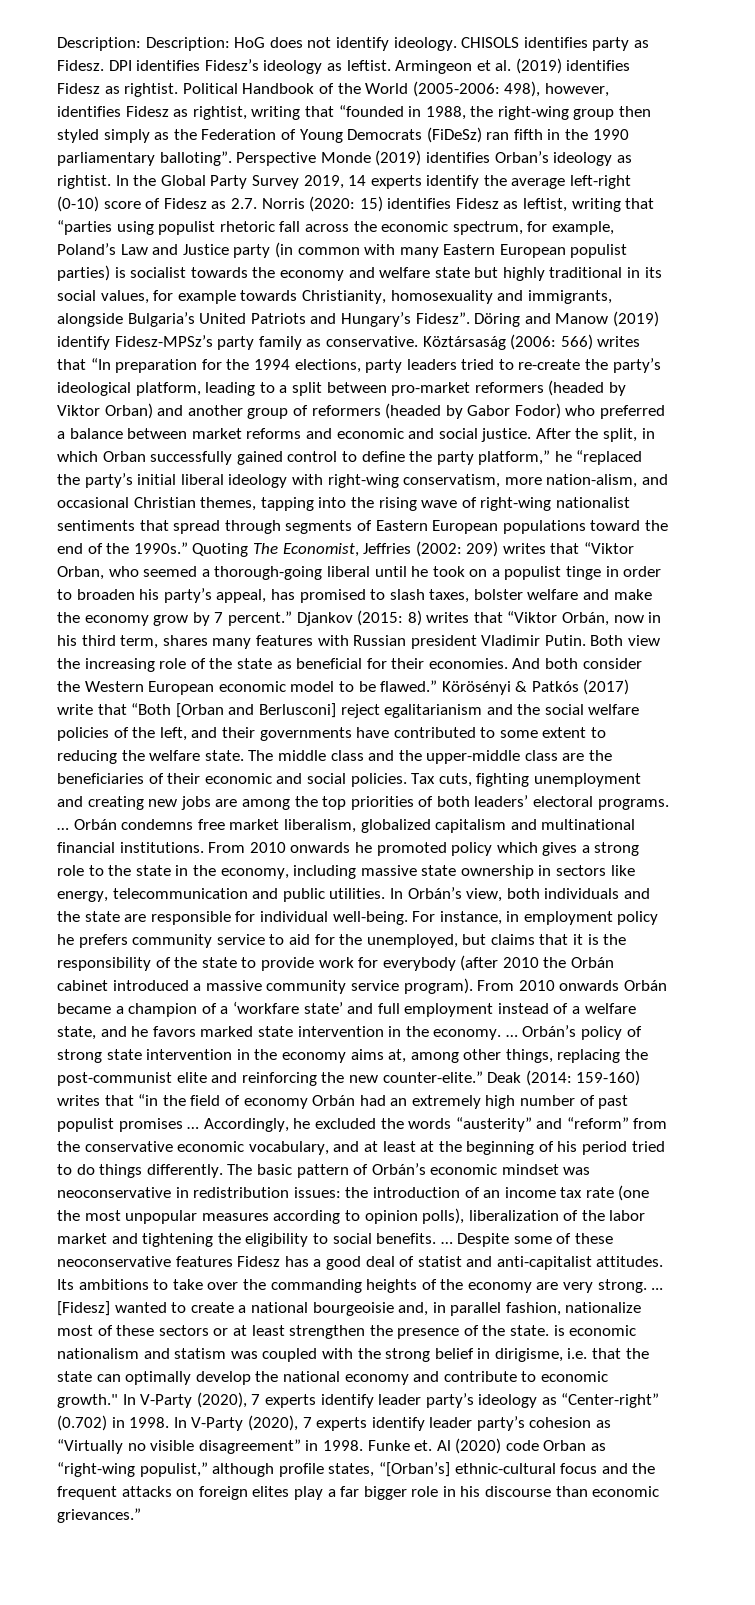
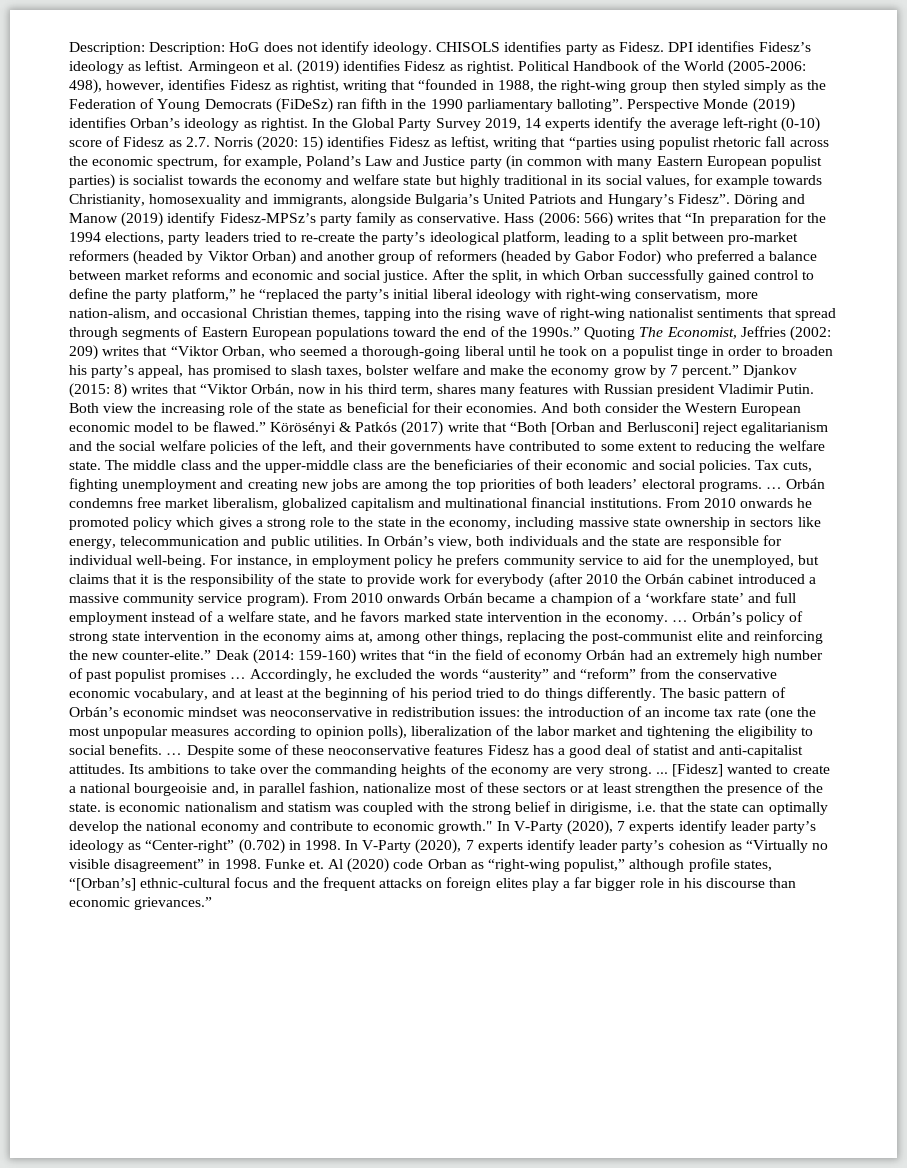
- Köztársaság (2006: 566) writes that “In preparation for the 1994 elections, party leaders tried to re-create the party’s ideological platform, leading to a split between pro-market reformers (headed by Viktor Orban) and another group of reformers (headed by Gabor Fodor) who preferred a balance between market reforms and economic and social justice.
+ Hass (2006: 566) writes that “In preparation for the 1994 elections, party leaders tried to re-create the party’s ideological platform, leading to a split between pro-market reformers (headed by Viktor Orban) and another group of reformers (headed by Gabor Fodor) who preferred a balance between market reforms and economic and social justice.

